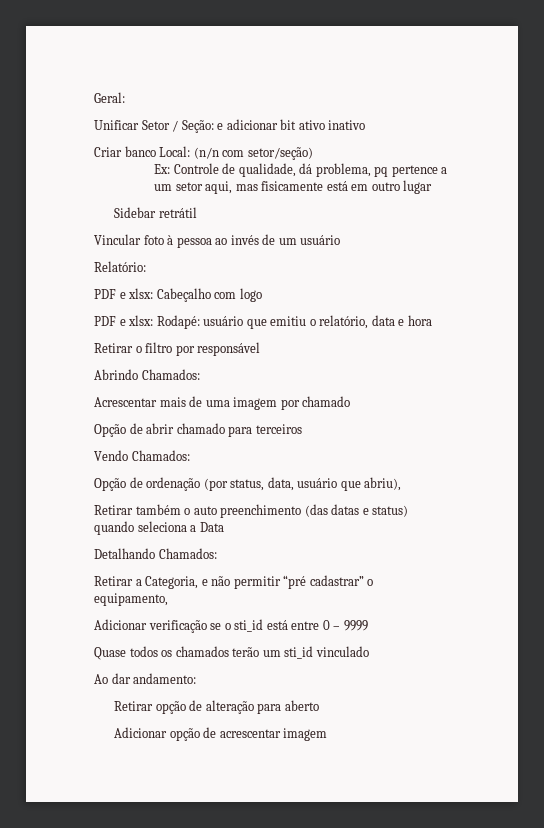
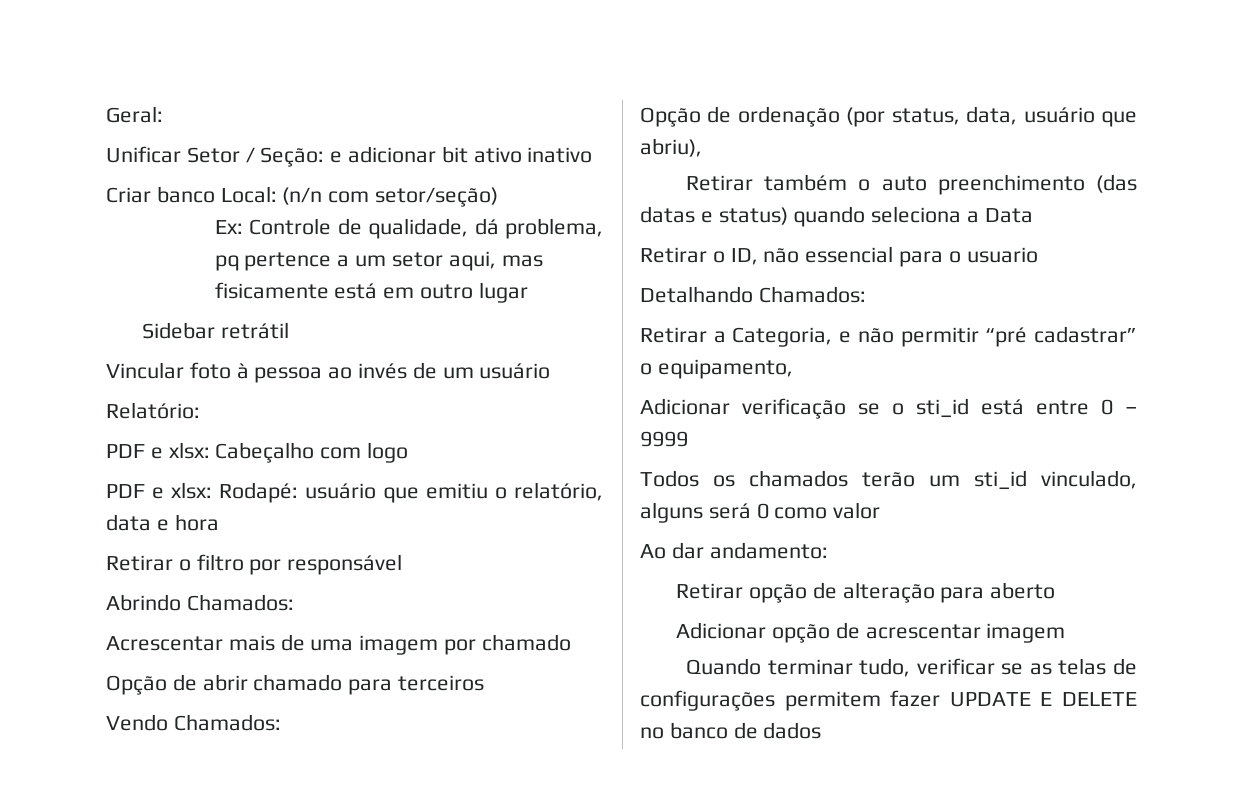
+ Retirar o ID, não essencial para o usuario
- Quase todos os chamados terão um sti_id vinculado
+ Todos os chamados terão um sti_id vinculado, alguns será 0 como valor
+ Quando terminar tudo, verificar se as telas de configurações permitem fazer UPDATE E DELETE no banco de dados

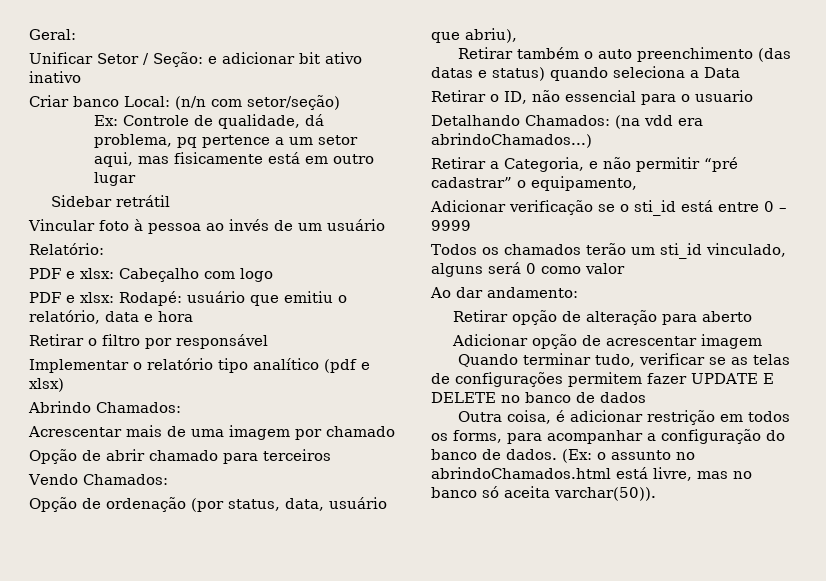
+ Implementar o relatório tipo analítico (pdf e xlsx)
- Detalhando Chamados:
+ Detalhando Chamados: (na vdd era abrindoChamados...)
+ Outra coisa, é adicionar restrição em todos os forms, para acompanhar a configuração do banco de dados. (Ex: o assunto no abrindoChamados.html está livre, mas no banco só aceita varchar(50)).

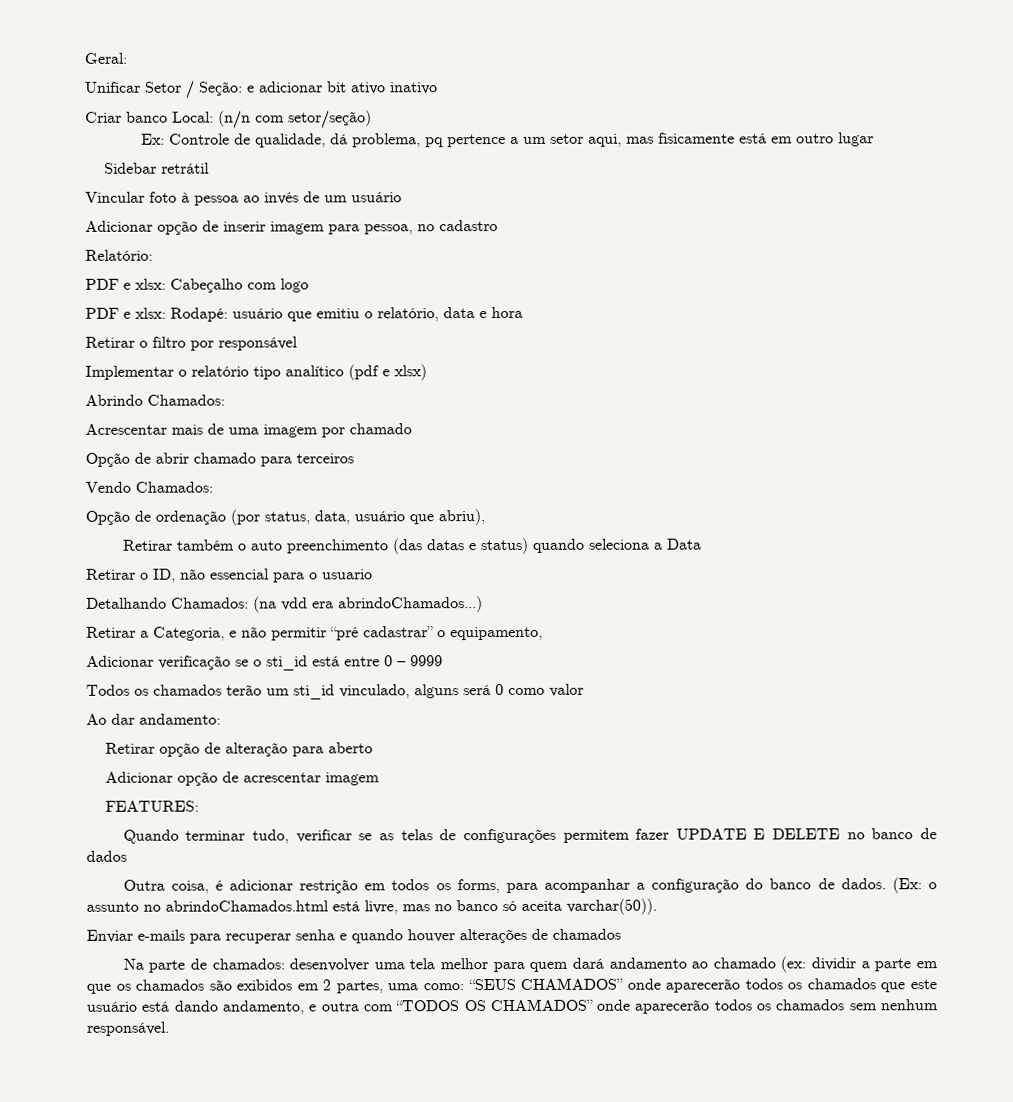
+ Adicionar opção de inserir imagem para pessoa, no cadastro
+ FEATURES:
+ Enviar e-mails para recuperar senha e quando houver alterações de chamados
+ Na parte de chamados: desenvolver uma tela melhor para quem dará andamento ao chamado (ex: dividir a parte em que os chamados são exibidos em 2 partes, uma como: “SEUS CHAMADOS” onde aparecerão todos os chamados que este usuário está dando andamento, e outra com “TODOS OS CHAMADOS” onde aparecerão todos os chamados sem nenhum responsável.

